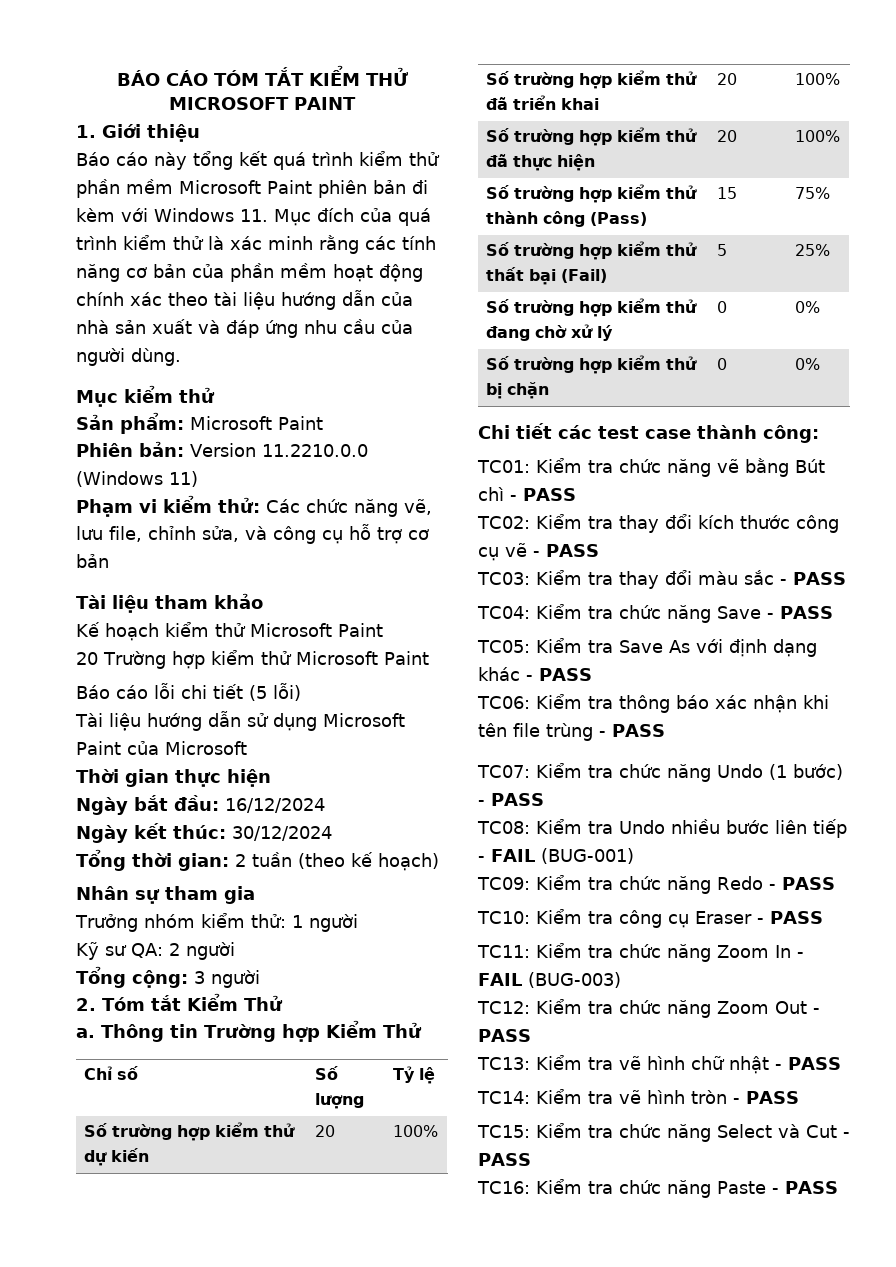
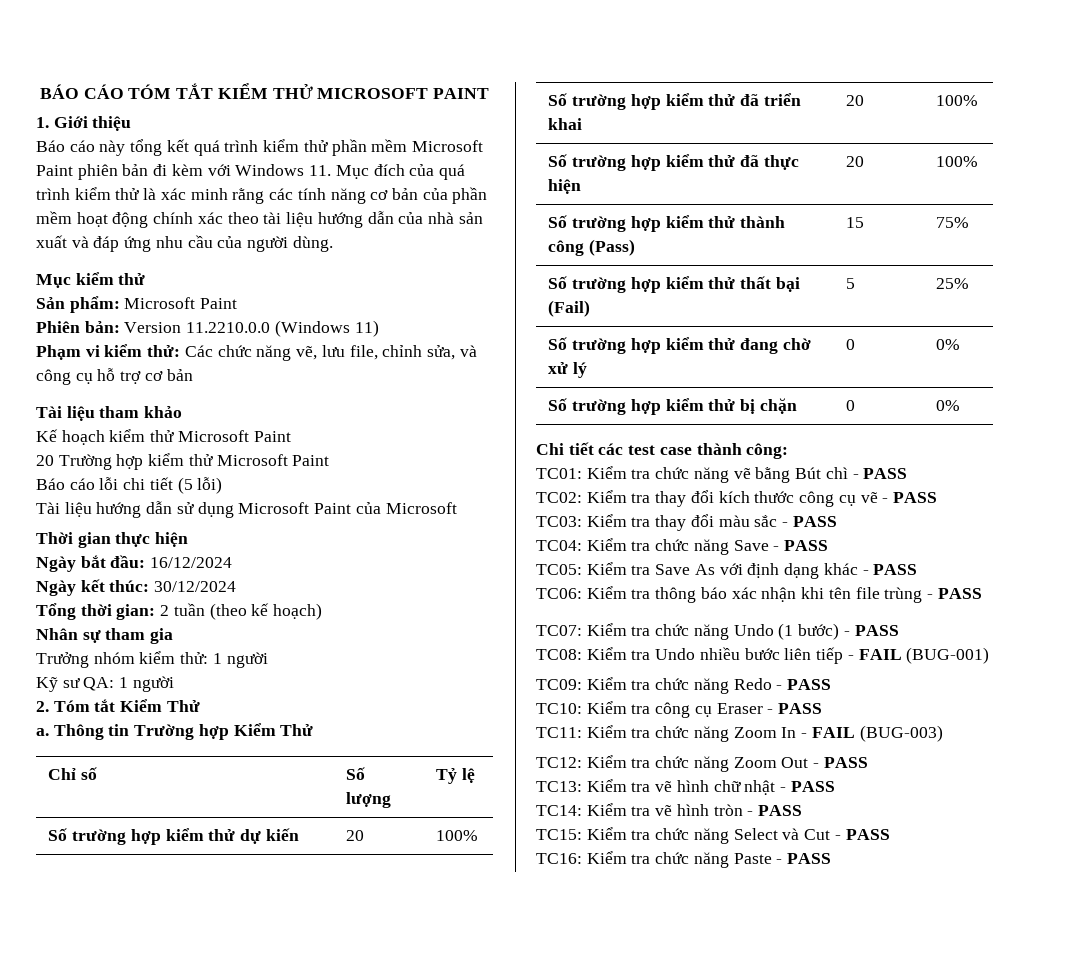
- Kỹ sư QA: 2 người
- Tổng cộng: 3 người
+ Kỹ sư QA: 1 người

